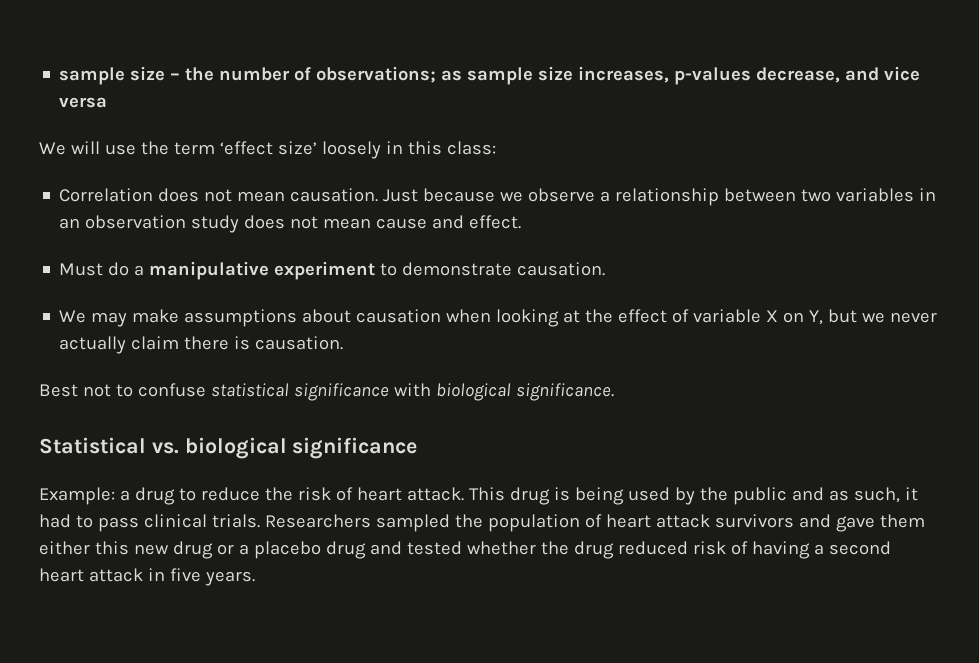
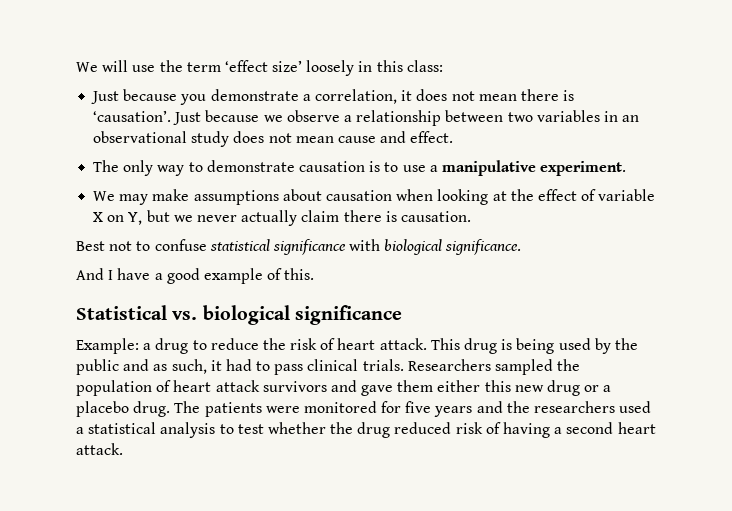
- sample size – the number of observations; as sample size increases, p-values decrease, and vice versa
- Correlation does not mean causation.
+ Just because you demonstrate a correlation, it does not mean there is ‘causation’.
- Just because we observe a relationship between two variables in an observation study does not mean cause and effect.
+ Just because we observe a relationship between two variables in an observational study does not mean cause and effect.
- Must do a manipulative experiment to demonstrate causation.
+ The only way to demonstrate causation is to use a manipulative experiment.
+ And I have a good example of this.
- Researchers sampled the population of heart attack survivors and gave them either this new drug or a placebo drug and tested whether the drug reduced risk of having a second heart attack in five years.
+ Researchers sampled the population of heart attack survivors and gave them either this new drug or a placebo drug. The patients were monitored for five years and the researchers used a statistical analysis to test whether the drug reduced risk of having a second heart attack.

